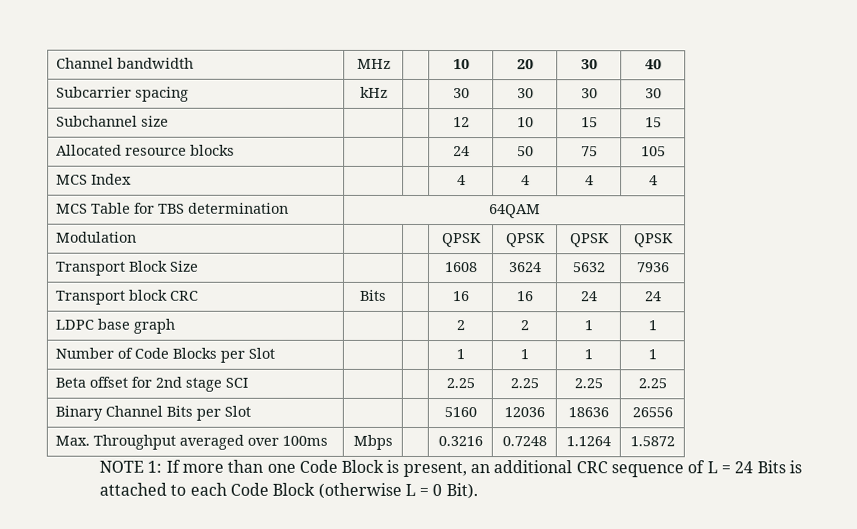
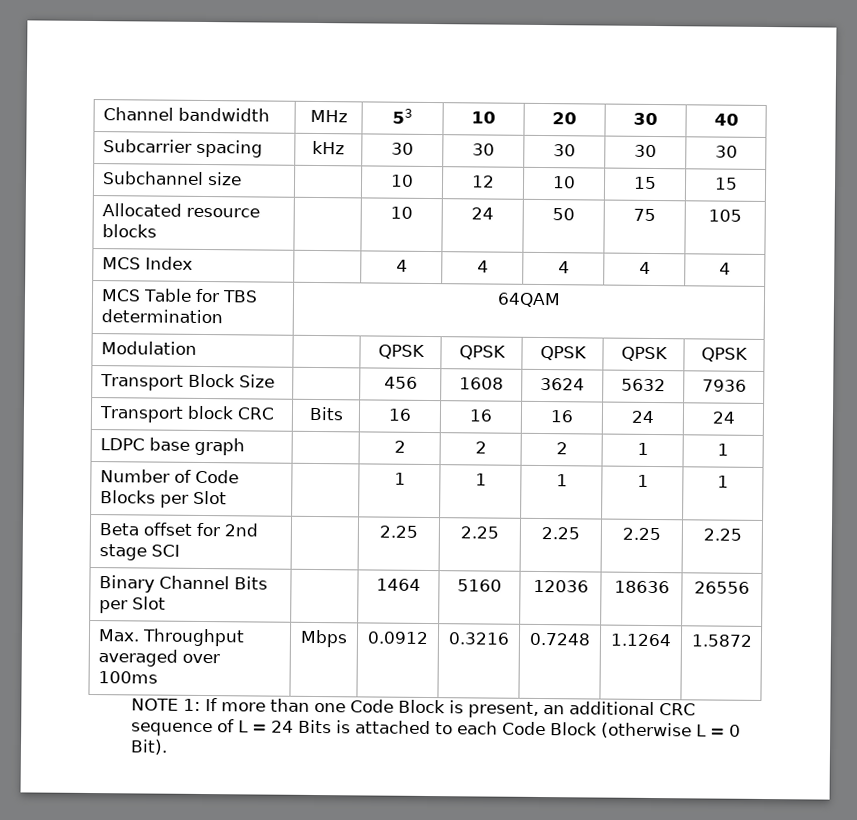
- Channel bandwidth | MHz | | 10 | 20 | 30 | 40
+ Channel bandwidth | MHz | 53 | 10 | 20 | 30 | 40
- Subcarrier spacing | kHz | | 30 | 30 | 30 | 30
+ Subcarrier spacing | kHz | 30 | 30 | 30 | 30 | 30
- Subchannel size | | | 12 | 10 | 15 | 15
+ Subchannel size | | 10 | 12 | 10 | 15 | 15
- Allocated resource blocks | | | 24 | 50 | 75 | 105
+ Allocated resource blocks | | 10 | 24 | 50 | 75 | 105
- MCS Index | | | 4 | 4 | 4 | 4
+ MCS Index | | 4 | 4 | 4 | 4 | 4
- Modulation | | | QPSK | QPSK | QPSK | QPSK
+ Modulation | | QPSK | QPSK | QPSK | QPSK | QPSK
- Transport Block Size | | | 1608 | 3624 | 5632 | 7936
+ Transport Block Size | | 456 | 1608 | 3624 | 5632 | 7936
- Transport block CRC | Bits | | 16 | 16 | 24 | 24
+ Transport block CRC | Bits | 16 | 16 | 16 | 24 | 24
- LDPC base graph | | | 2 | 2 | 1 | 1
+ LDPC base graph | | 2 | 2 | 2 | 1 | 1
- Number of Code Blocks per Slot | | | 1 | 1 | 1 | 1
+ Number of Code Blocks per Slot | | 1 | 1 | 1 | 1 | 1
- Beta offset for 2nd stage SCI | | | 2.25 | 2.25 | 2.25 | 2.25
+ Beta offset for 2nd stage SCI | | 2.25 | 2.25 | 2.25 | 2.25 | 2.25
- Binary Channel Bits per Slot | | | 5160 | 12036 | 18636 | 26556
+ Binary Channel Bits per Slot | | 1464 | 5160 | 12036 | 18636 | 26556
- Max. Throughput averaged over 100ms | Mbps | | 0.3216 | 0.7248 | 1.1264 | 1.5872
+ Max. Throughput averaged over 100ms | Mbps | 0.0912 | 0.3216 | 0.7248 | 1.1264 | 1.5872

